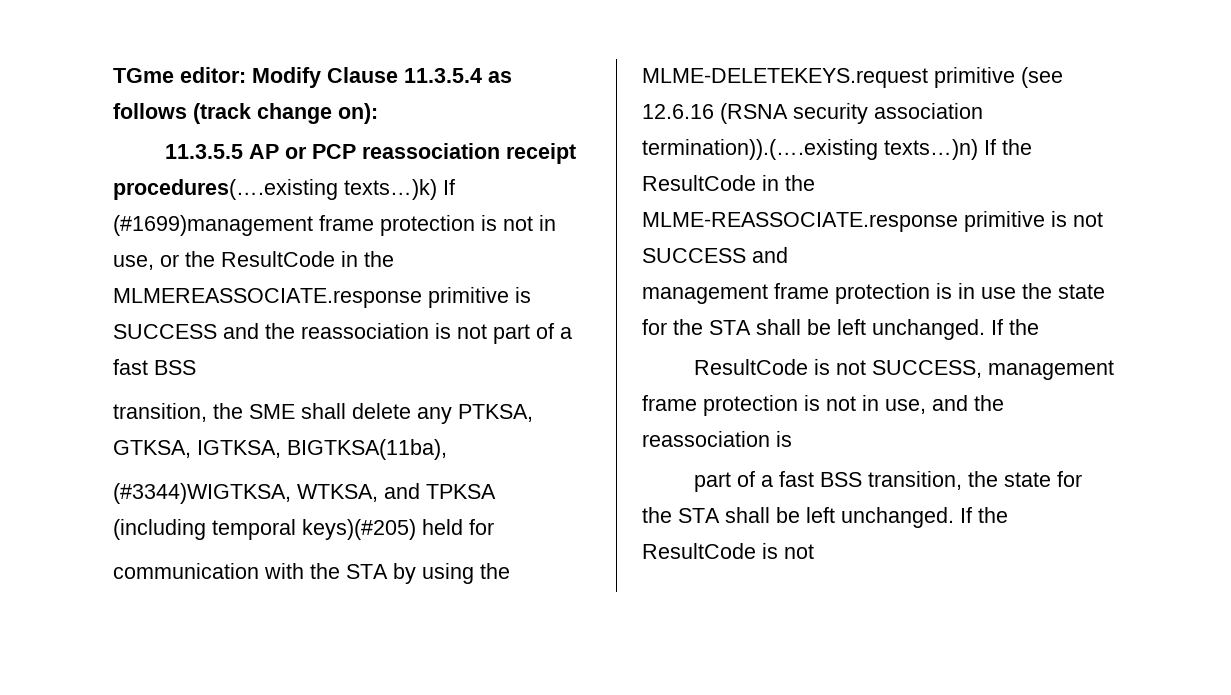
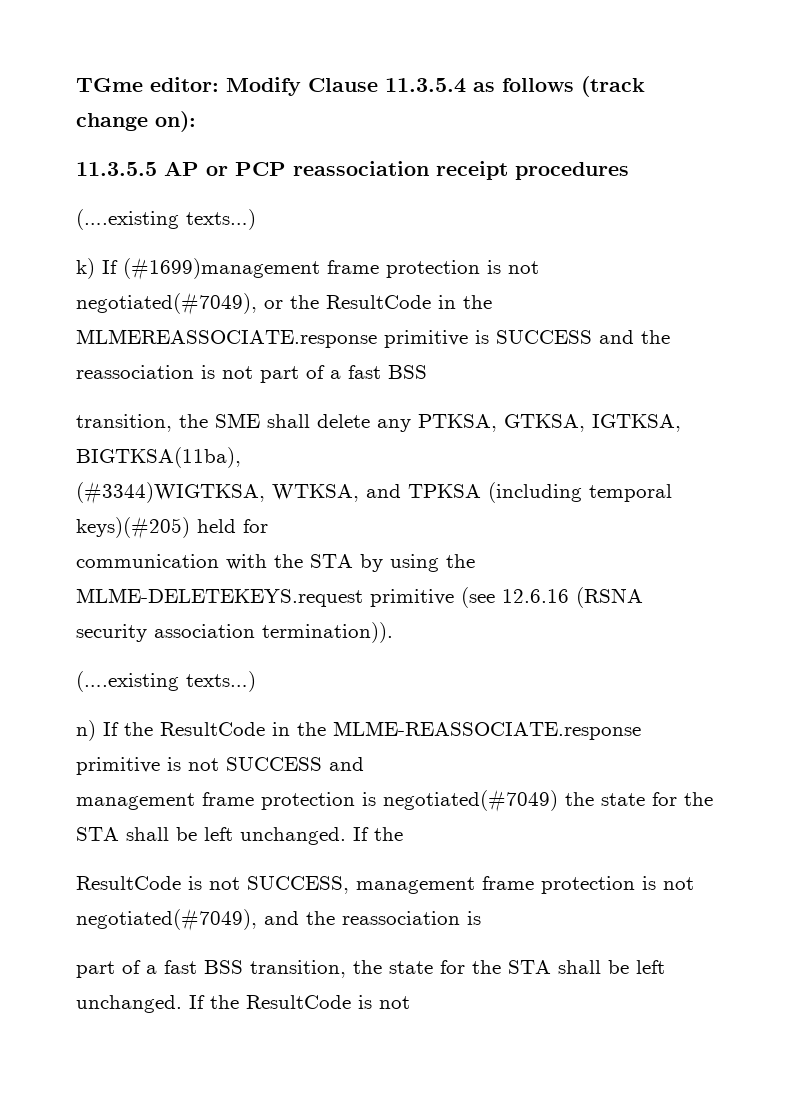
- 11.3.5.5 AP or PCP reassociation receipt procedures(….existing texts…)k) If (#1699)management frame protection is not in use, or the ResultCode in the MLMEREASSOCIATE.response primitive is SUCCESS and the reassociation is not part of a fast BSS
+ 11.3.5.5 AP or PCP reassociation receipt procedures
+ (….existing texts…)
+ k) If (#1699)management frame protection is not negotiated(#7049), or the ResultCode in the MLMEREASSOCIATE.response primitive is SUCCESS and the reassociation is not part of a fast BSS
- communication with the STA by using the MLME-DELETEKEYS.request primitive (see 12.6.16 (RSNA security association termination)).(….existing texts…)n) If the ResultCode in the MLME-REASSOCIATE.response primitive is not SUCCESS and
+ communication with the STA by using the MLME-DELETEKEYS.request primitive (see 12.6.16 (RSNA security association termination)).
+ (….existing texts…)
+ n) If the ResultCode in the MLME-REASSOCIATE.response primitive is not SUCCESS and
- management frame protection is in use the state for the STA shall be left unchanged.
+ management frame protection is negotiated(#7049) the state for the STA shall be left unchanged.
- ResultCode is not SUCCESS, management frame protection is not in use, and the reassociation is
+ ResultCode is not SUCCESS, management frame protection is not negotiated(#7049), and the reassociation is

